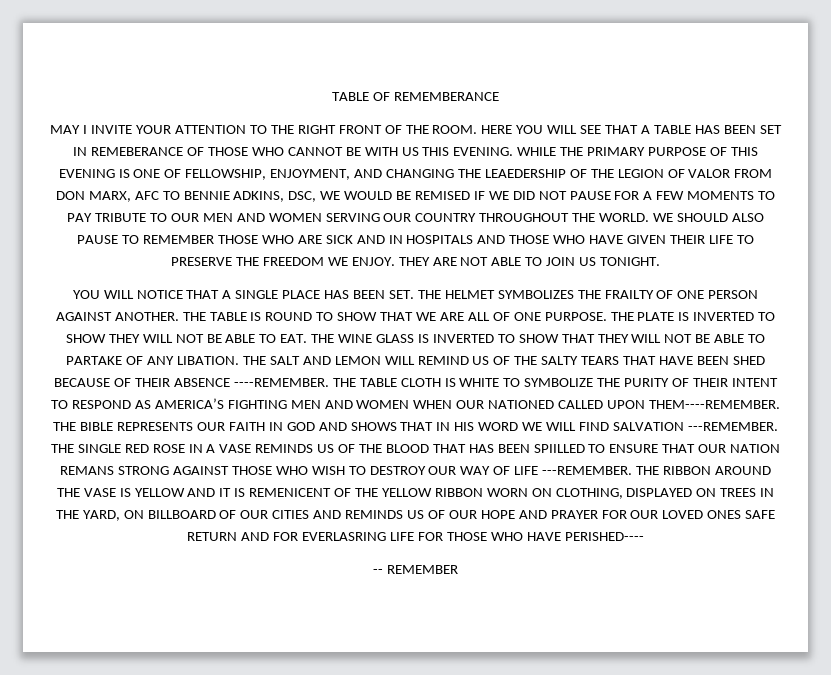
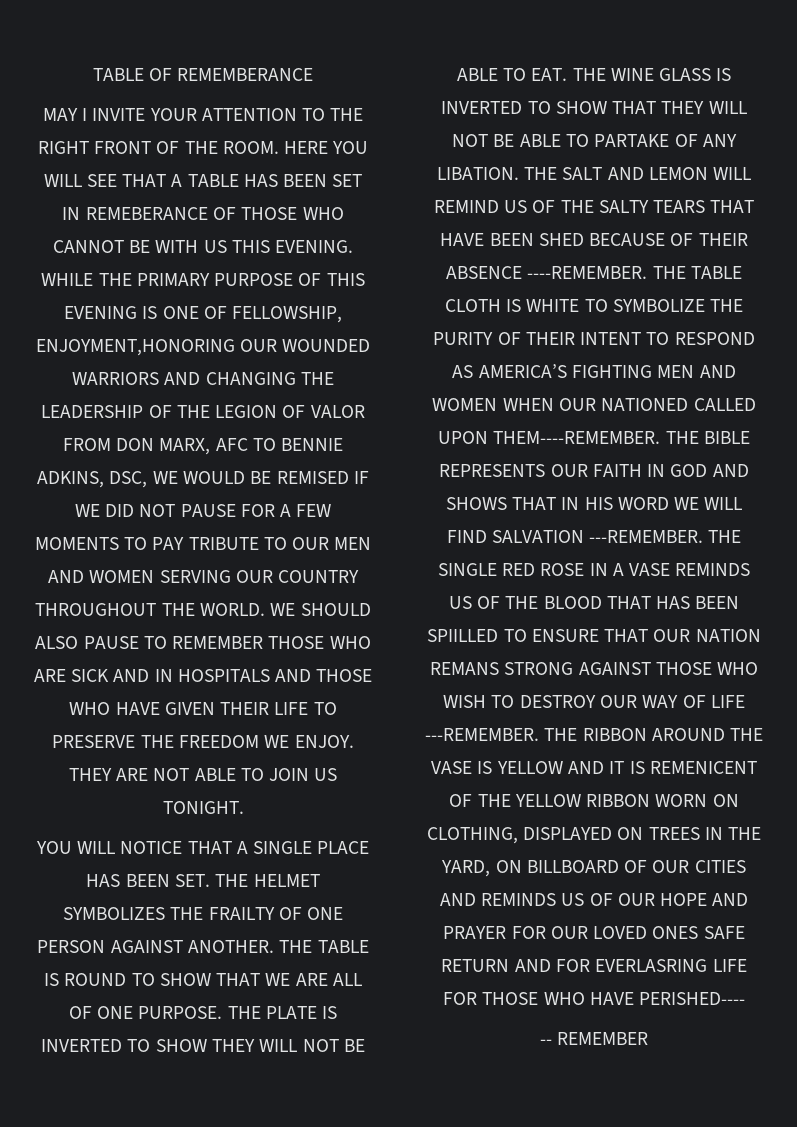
- WHILE THE PRIMARY PURPOSE OF THIS EVENING IS ONE OF FELLOWSHIP, ENJOYMENT, AND CHANGING THE LEAEDERSHIP OF THE LEGION OF VALOR FROM DON MARX, AFC TO BENNIE ADKINS, DSC, WE WOULD BE REMISED IF WE DID NOT PAUSE FOR A FEW MOMENTS TO PAY TRIBUTE TO OUR MEN AND WOMEN SERVING OUR COUNTRY THROUGHOUT THE WORLD.
+ WHILE THE PRIMARY PURPOSE OF THIS EVENING IS ONE OF FELLOWSHIP, ENJOYMENT,HONORING OUR WOUNDED WARRIORS AND CHANGING THE LEADERSHIP OF THE LEGION OF VALOR FROM DON MARX, AFC TO BENNIE ADKINS, DSC, WE WOULD BE REMISED IF WE DID NOT PAUSE FOR A FEW MOMENTS TO PAY TRIBUTE TO OUR MEN AND WOMEN SERVING OUR COUNTRY THROUGHOUT THE WORLD.

